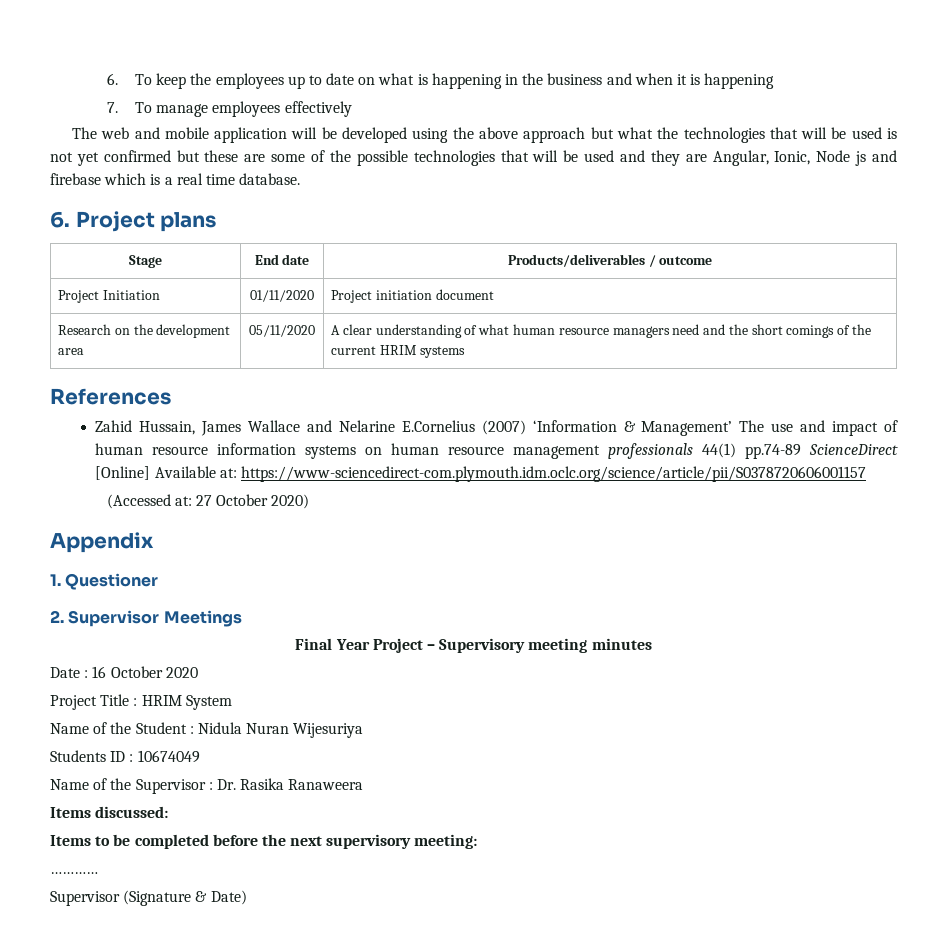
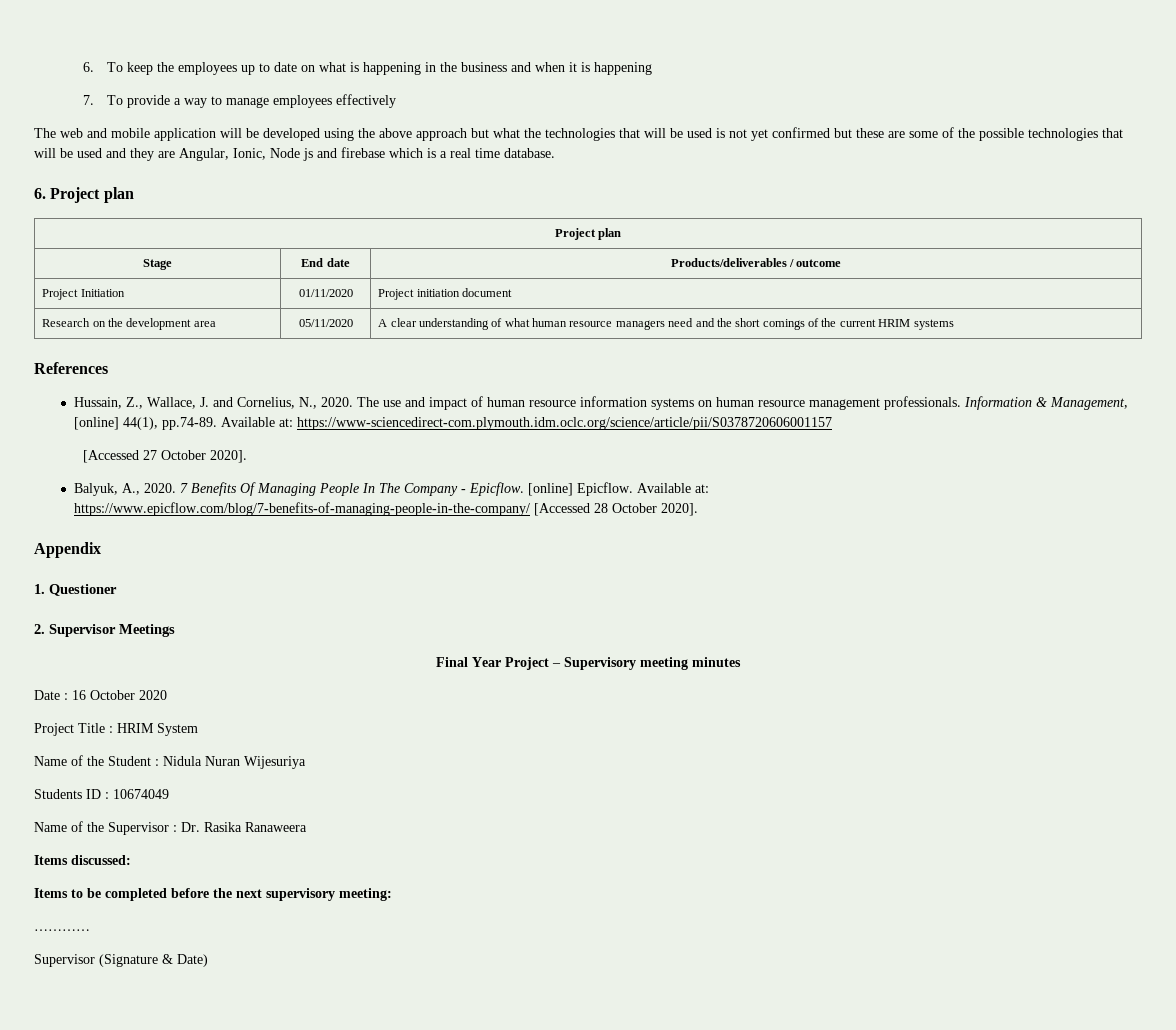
- 7. To manage employees effectively
+ 7. To provide a way to manage employees effectively
- 6. Project plans
+ 6. Project plan
+ Project plan
- Zahid Hussain, James Wallace and Nelarine E.Cornelius (2007) ‘Information & Management’ The use and impact of human resource information systems on human resource management professionals 44(1) pp.74-89 ScienceDirect [Online] Available at: https://www-sciencedirect-com.plymouth.idm.oclc.org/science/article/pii/S0378720606001157
- (Accessed at: 27 October 2020)
+ Hussain, Z., Wallace, J. and Cornelius, N., 2020. The use and impact of human resource information systems on human resource management professionals. Information & Management, [online] 44(1), pp.74-89. Available at: https://www-sciencedirect-com.plymouth.idm.oclc.org/science/article/pii/S0378720606001157
+ [Accessed 27 October 2020].
+ Balyuk, A., 2020. 7 Benefits Of Managing People In The Company - Epicflow. [online] Epicflow. Available at: https://www.epicflow.com/blog/7-benefits-of-managing-people-in-the-company/ [Accessed 28 October 2020].

